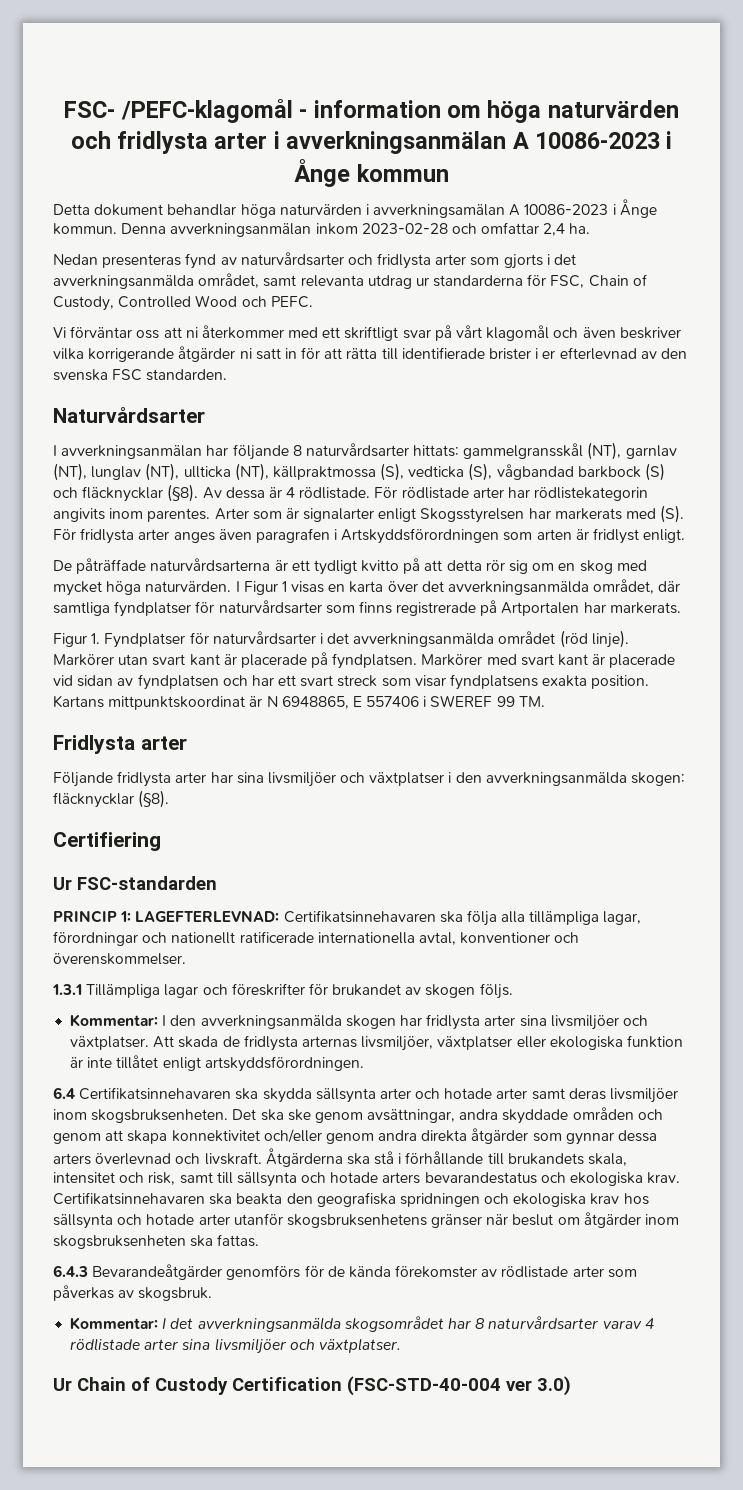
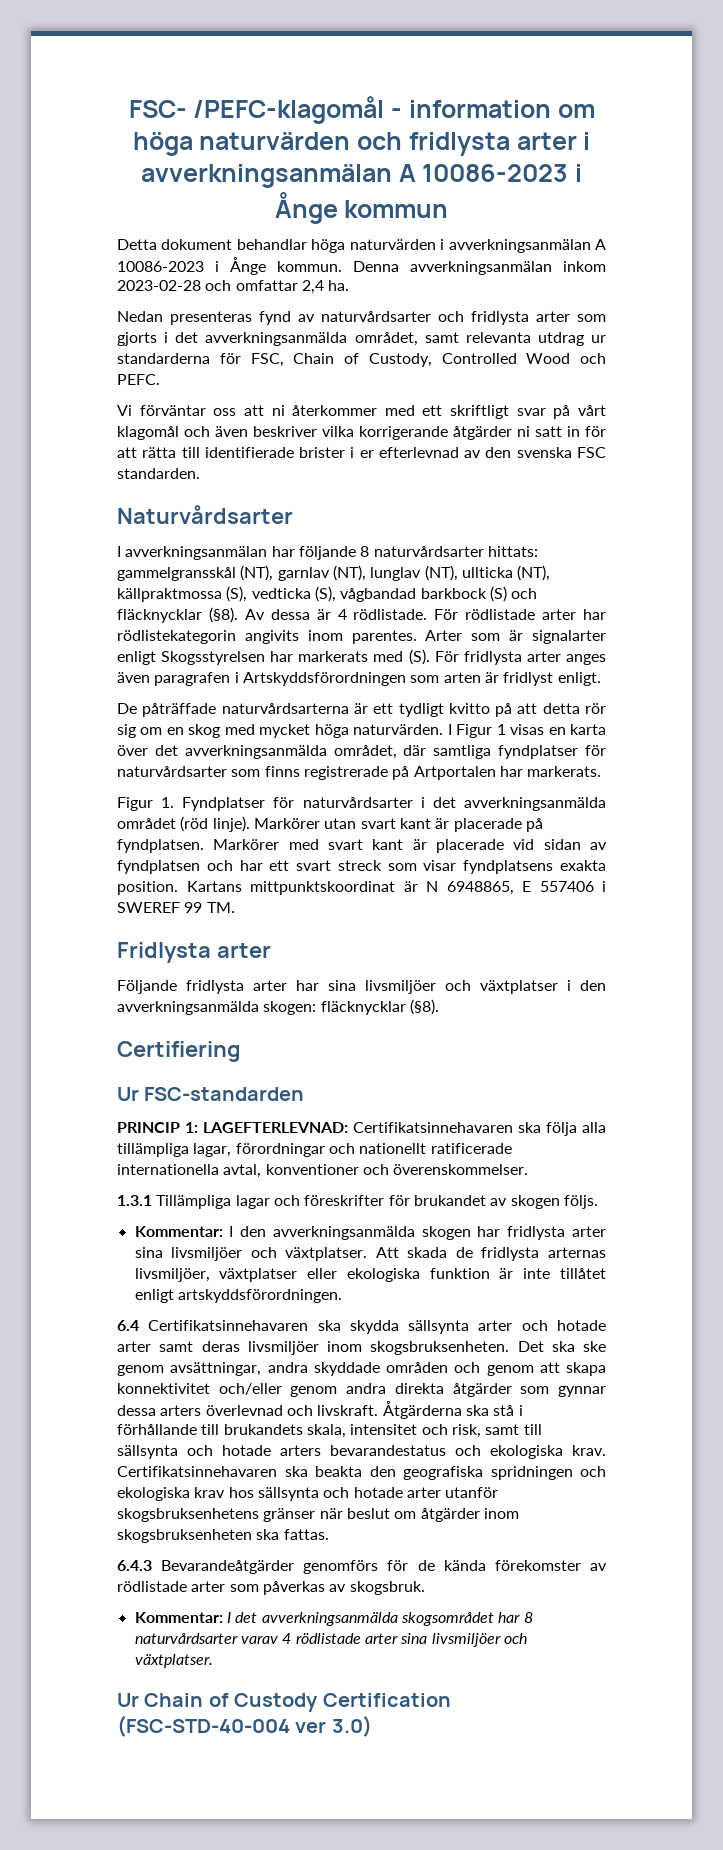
- Detta dokument behandlar höga naturvärden i avverkningsamälan A 10086-2023 i Ånge kommun.
+ Detta dokument behandlar höga naturvärden i avverkningsanmälan A 10086-2023 i Ånge kommun.

